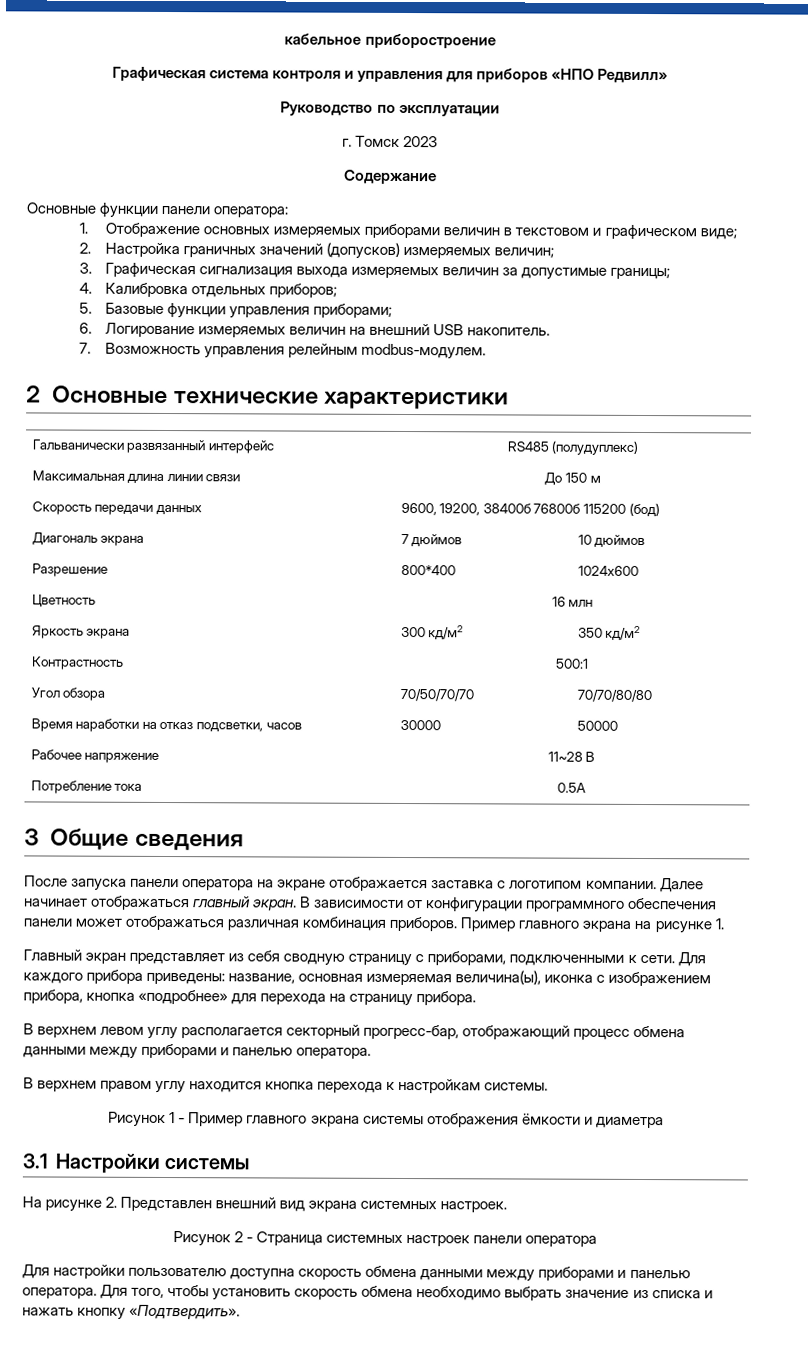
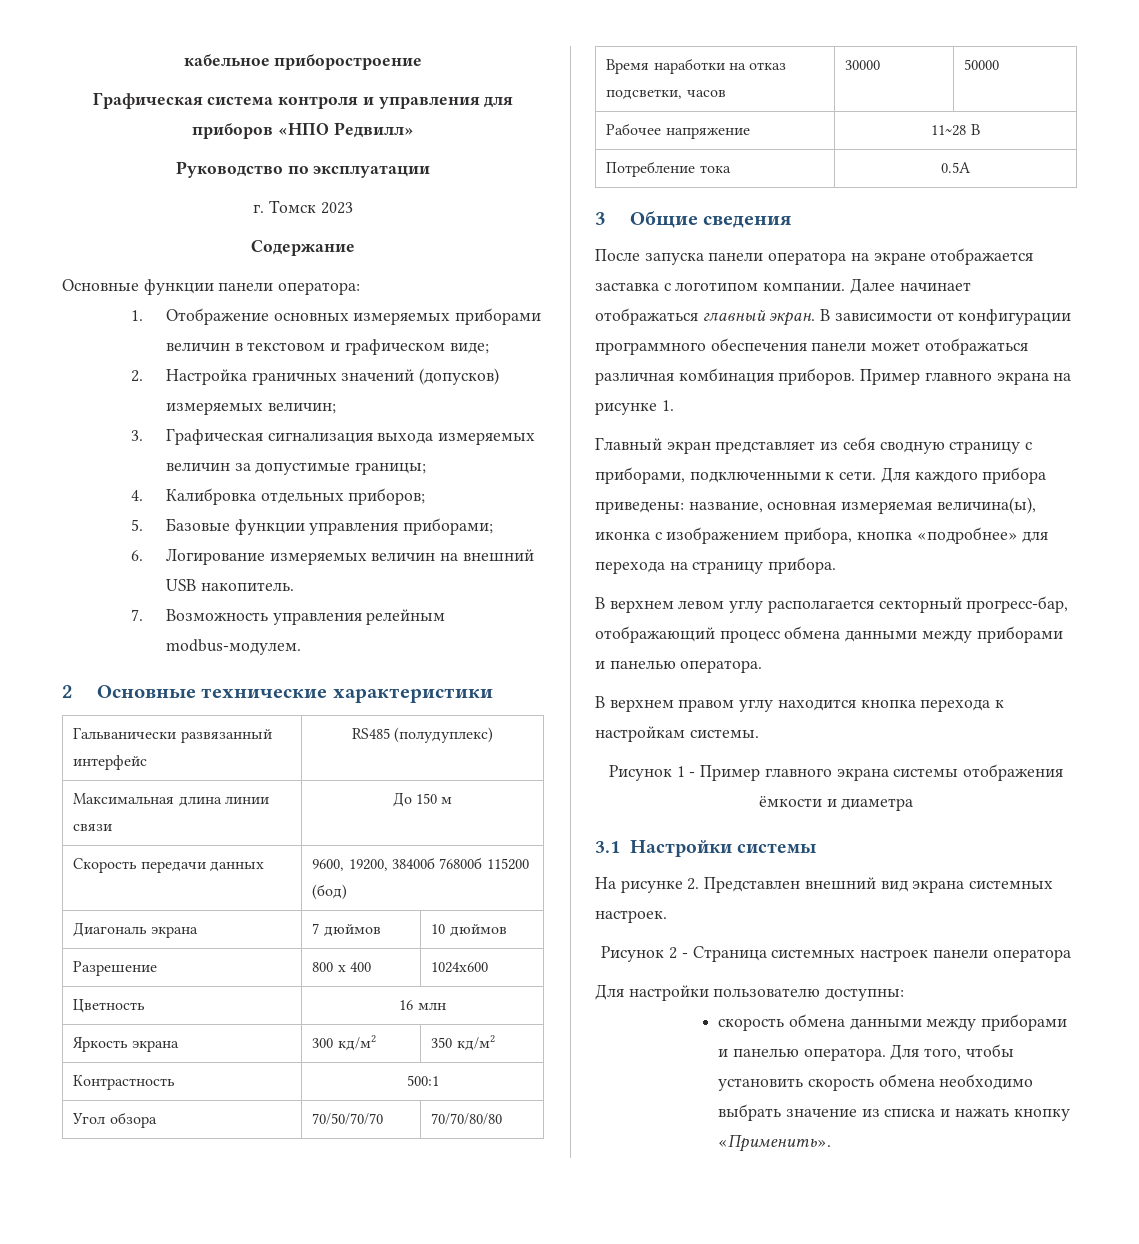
- Разрешение | 800*400 | 1024x600
+ Разрешение | 800 x 400 | 1024x600
- Для настройки пользователю доступна скорость обмена данными между приборами и панелью оператора.
+ Для настройки пользователю доступны:
+ скорость обмена данными между приборами и панелью оператора.
- Для того, чтобы установить скорость обмена необходимо выбрать значение из списка и нажать кнопку «Подтвердить».
+ Для того, чтобы установить скорость обмена необходимо выбрать значение из списка и нажать кнопку «Применить».

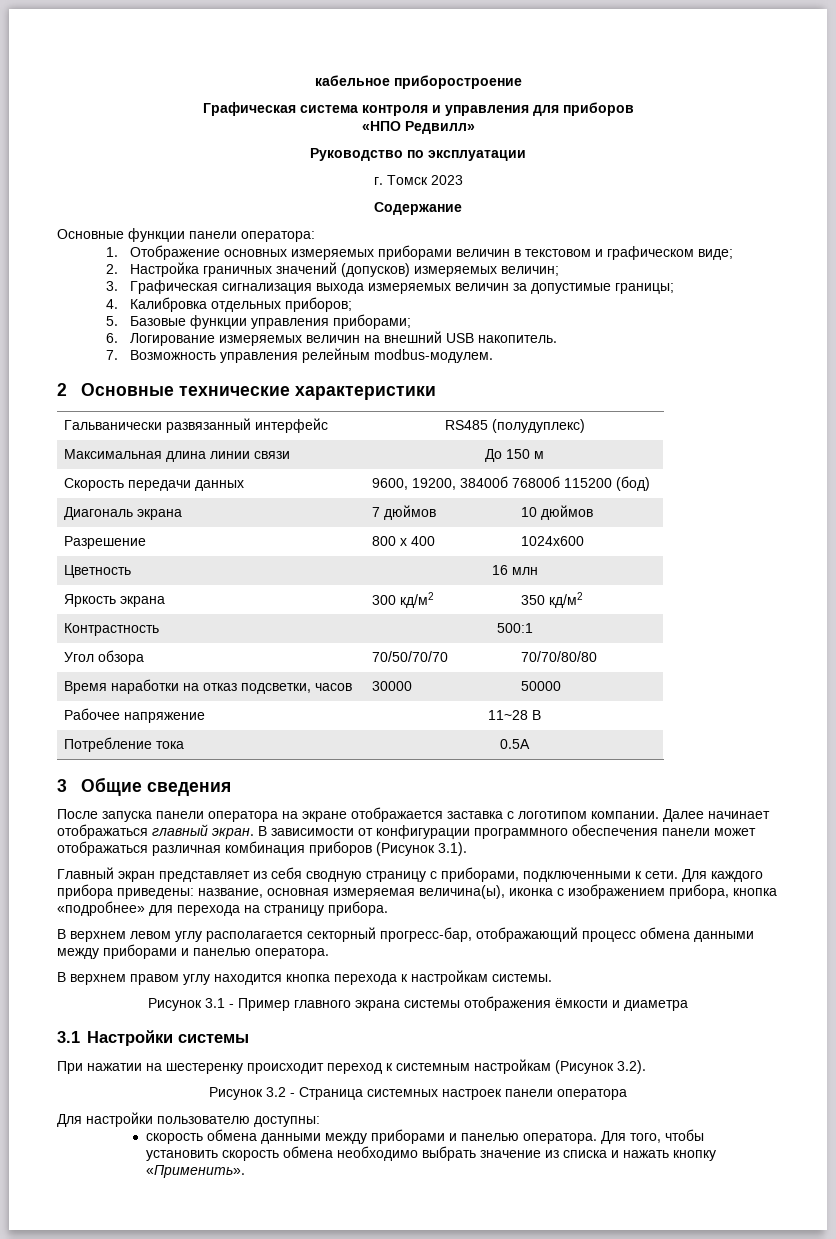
- Графическая система контроля и управления для приборов «НПО Редвилл»
+ Графическая система контроля и управления для приборов
+ «НПО Редвилл»
- В зависимости от конфигурации программного обеспечения панели может отображаться различная комбинация приборов. Пример главного экрана на рисунке 1.
+ В зависимости от конфигурации программного обеспечения панели может отображаться различная комбинация приборов (Рисунок 3.1).
- Рисунок 1 - Пример главного экрана системы отображения ёмкости и диаметра
+ Рисунок 3.1 - Пример главного экрана системы отображения ёмкости и диаметра
- На рисунке 2. Представлен внешний вид экрана системных настроек.
- Рисунок 2 - Страница системных настроек панели оператора
+ При нажатии на шестеренку происходит переход к системным настройкам (Рисунок 3.2).
+ Рисунок 3.2 - Страница системных настроек панели оператора

